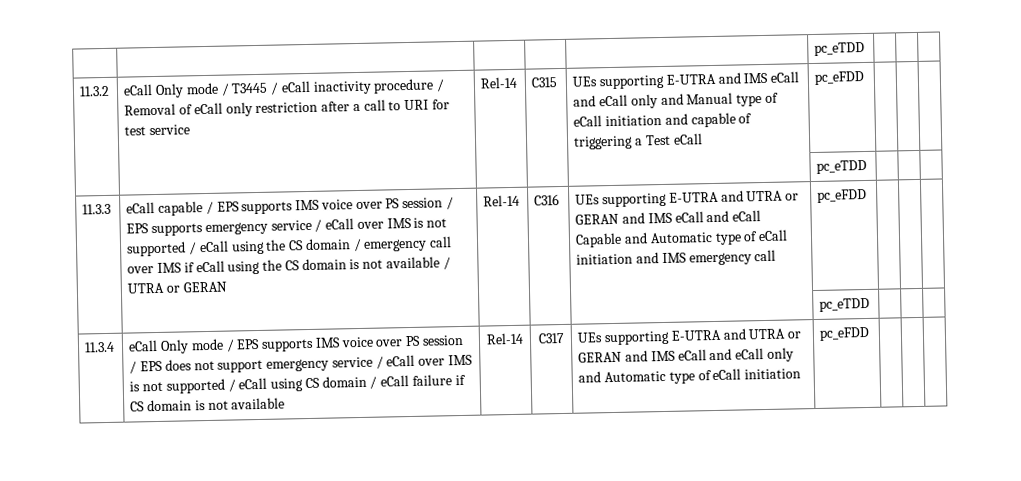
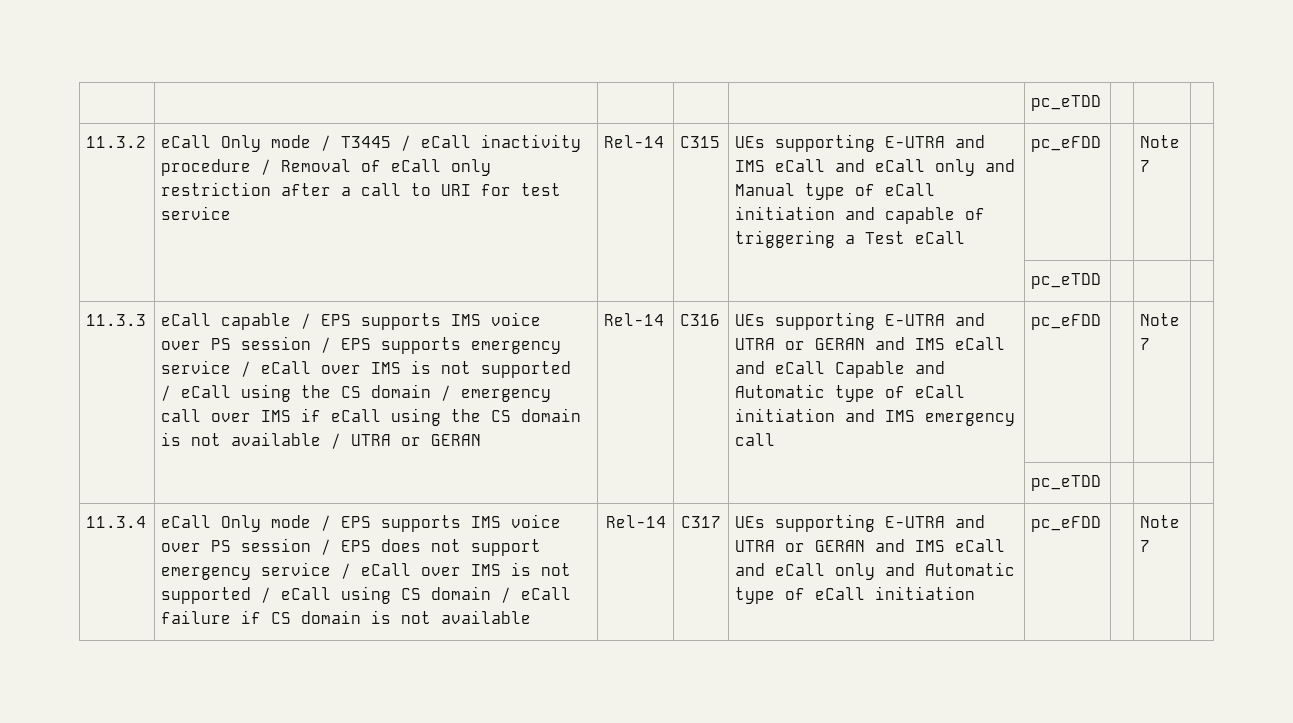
- UEs supporting E-UTRA and IMS eCall and eCall only and Manual type of eCall initiation and capable of triggering a Test eCall | pc_eFDD
+ UEs supporting E-UTRA and IMS eCall and eCall only and Manual type of eCall initiation and capable of triggering a Test eCall | pc_eFDD | | Note 7
- UEs supporting E-UTRA and UTRA or GERAN and IMS eCall and eCall Capable and Automatic type of eCall initiation and IMS emergency call | pc_eFDD
+ UEs supporting E-UTRA and UTRA or GERAN and IMS eCall and eCall Capable and Automatic type of eCall initiation and IMS emergency call | pc_eFDD | | Note 7
- UEs supporting E-UTRA and UTRA or GERAN and IMS eCall and eCall only and Automatic type of eCall initiation | pc_eFDD
+ UEs supporting E-UTRA and UTRA or GERAN and IMS eCall and eCall only and Automatic type of eCall initiation | pc_eFDD | | Note 7

